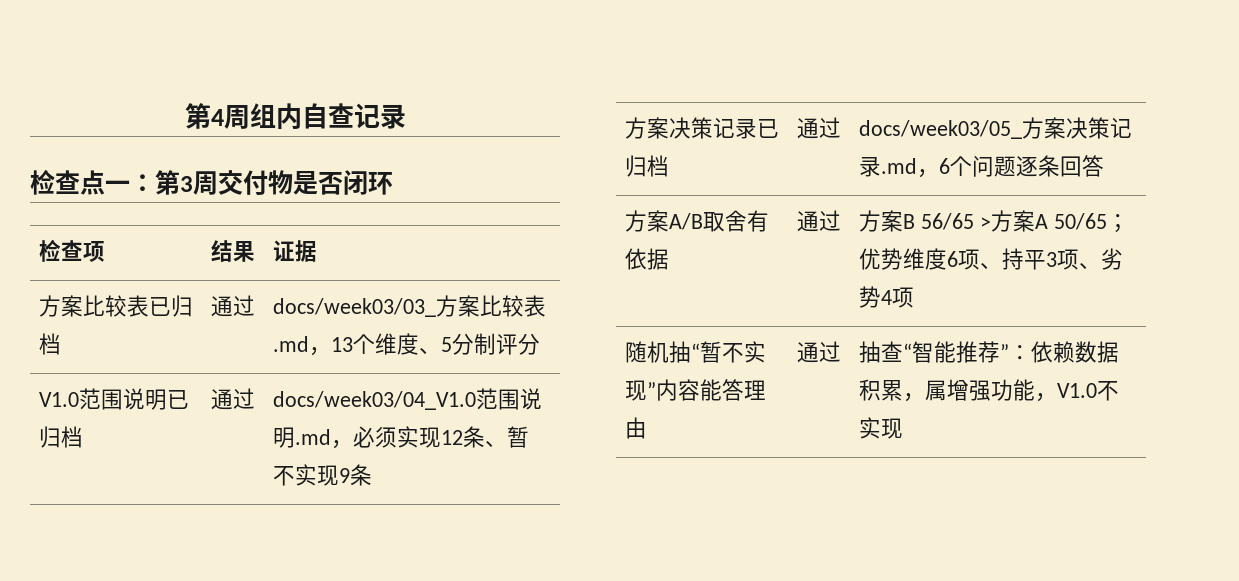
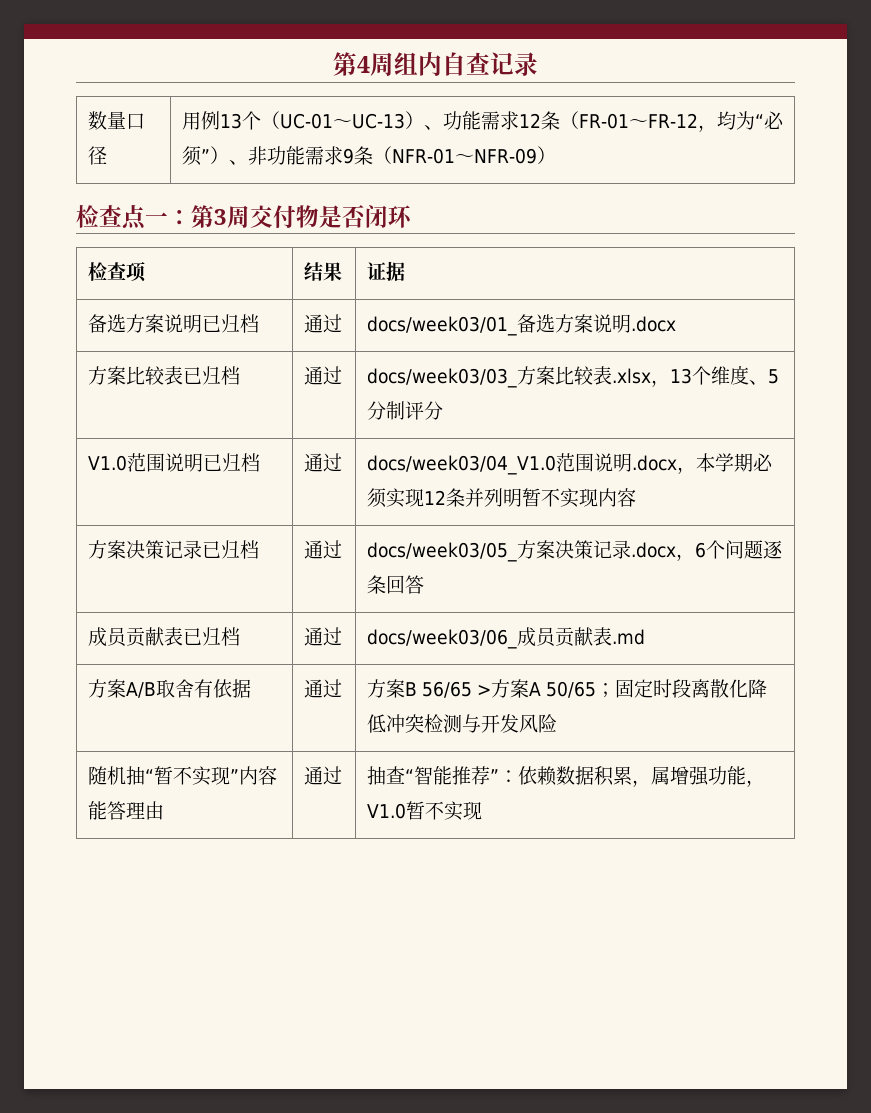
+ 数量口径 | 用例13个（UC-01～UC-13）、功能需求12条（FR-01～FR-12，均为“必须”）、非功能需求9条（NFR-01～NFR-09）
+ 备选方案说明已归档 | 通过 | docs/week03/01_备选方案说明.docx
- 方案比较表已归档 | 通过 | docs/week03/03_方案比较表.md，13个维度、5分制评分
+ 方案比较表已归档 | 通过 | docs/week03/03_方案比较表.xlsx，13个维度、5分制评分
- V1.0范围说明已归档 | 通过 | docs/week03/04_V1.0范围说明.md，必须实现12条、暂不实现9条
+ V1.0范围说明已归档 | 通过 | docs/week03/04_V1.0范围说明.docx，本学期必须实现12条并列明暂不实现内容
- 方案决策记录已归档 | 通过 | docs/week03/05_方案决策记录.md，6个问题逐条回答
+ 方案决策记录已归档 | 通过 | docs/week03/05_方案决策记录.docx，6个问题逐条回答
+ 成员贡献表已归档 | 通过 | docs/week03/06_成员贡献表.md
- 方案A/B取舍有依据 | 通过 | 方案B 56/65 >方案A 50/65；优势维度6项、持平3项、劣势4项
+ 方案A/B取舍有依据 | 通过 | 方案B 56/65 >方案A 50/65；固定时段离散化降低冲突检测与开发风险
- 随机抽“暂不实现”内容能答理由 | 通过 | 抽查“智能推荐”：依赖数据积累，属增强功能，V1.0不实现
+ 随机抽“暂不实现”内容能答理由 | 通过 | 抽查“智能推荐”：依赖数据积累，属增强功能，V1.0暂不实现

